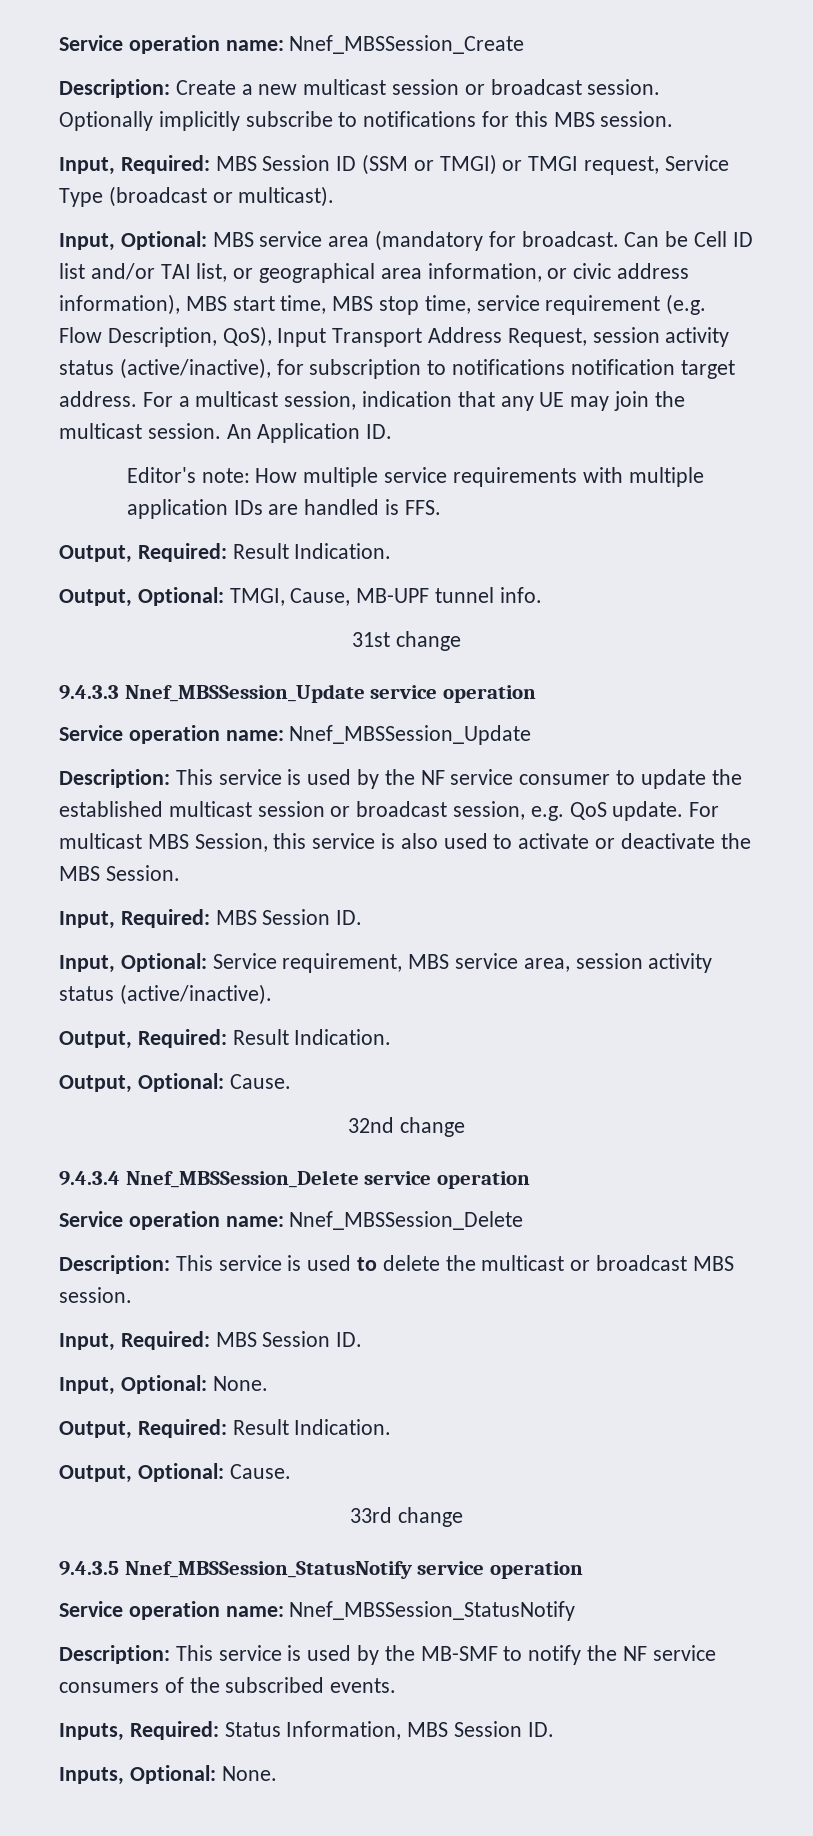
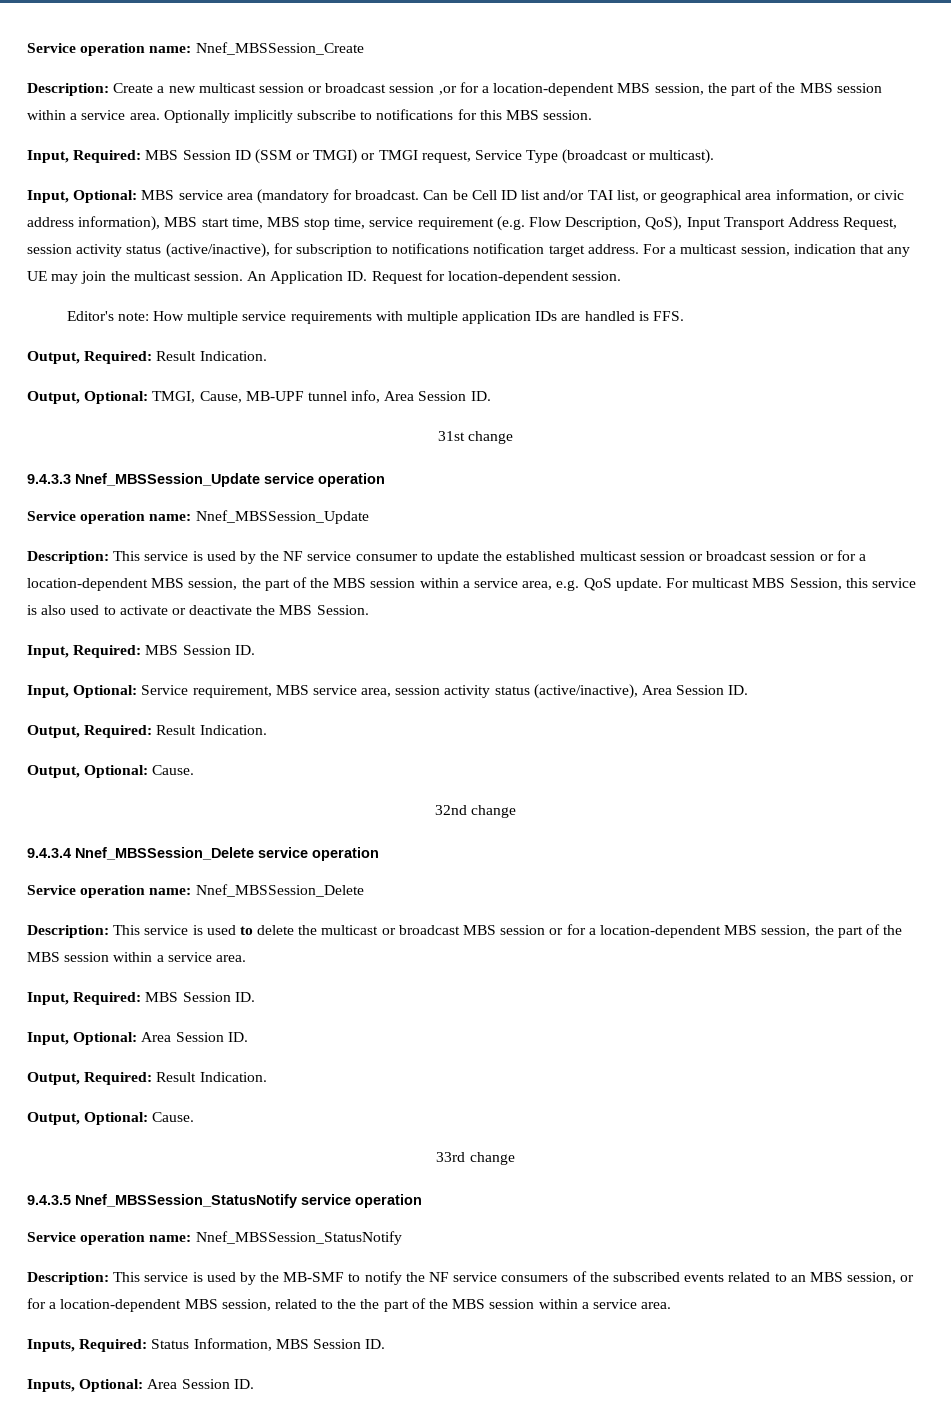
- Description: Create a new multicast session or broadcast session.
+ Description: Create a new multicast session or broadcast session ,or for a location-dependent MBS session, the part of the MBS session within a service area.
- An Application ID.
+ An Application ID. Request for location-dependent session.
- Output, Optional: TMGI, Cause, MB-UPF tunnel info.
+ Output, Optional: TMGI, Cause, MB-UPF tunnel info, Area Session ID.
- Description: This service is used by the NF service consumer to update the established multicast session or broadcast session, e.g. QoS update.
+ Description: This service is used by the NF service consumer to update the established multicast session or broadcast session or for a location-dependent MBS session, the part of the MBS session within a service area, e.g. QoS update.
- Input, Optional: Service requirement, MBS service area, session activity status (active/inactive).
+ Input, Optional: Service requirement, MBS service area, session activity status (active/inactive), Area Session ID.
- Description: This service is used to delete the multicast or broadcast MBS session.
+ Description: This service is used to delete the multicast or broadcast MBS session or for a location-dependent MBS session, the part of the MBS session within a service area.
  Input, Required: MBS Session ID.
- Input, Optional: None.
+ Input, Optional: Area Session ID.
- Description: This service is used by the MB-SMF to notify the NF service consumers of the subscribed events.
+ Description: This service is used by the MB-SMF to notify the NF service consumers of the subscribed events related to an MBS session, or for a location-dependent MBS session, related to the the part of the MBS session within a service area.
- Inputs, Optional: None.
+ Inputs, Optional: Area Session ID.

